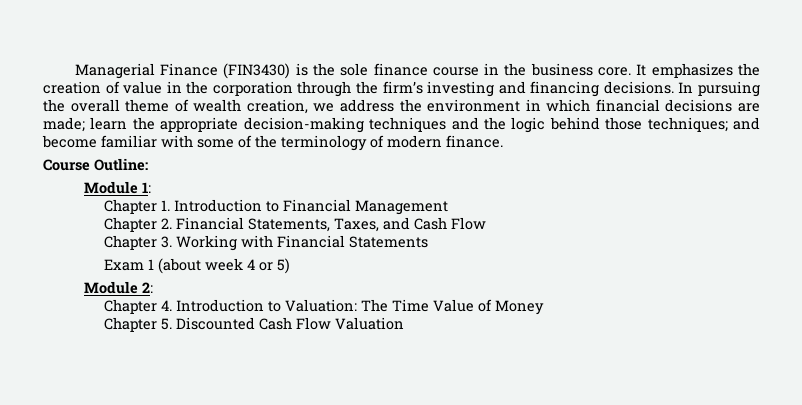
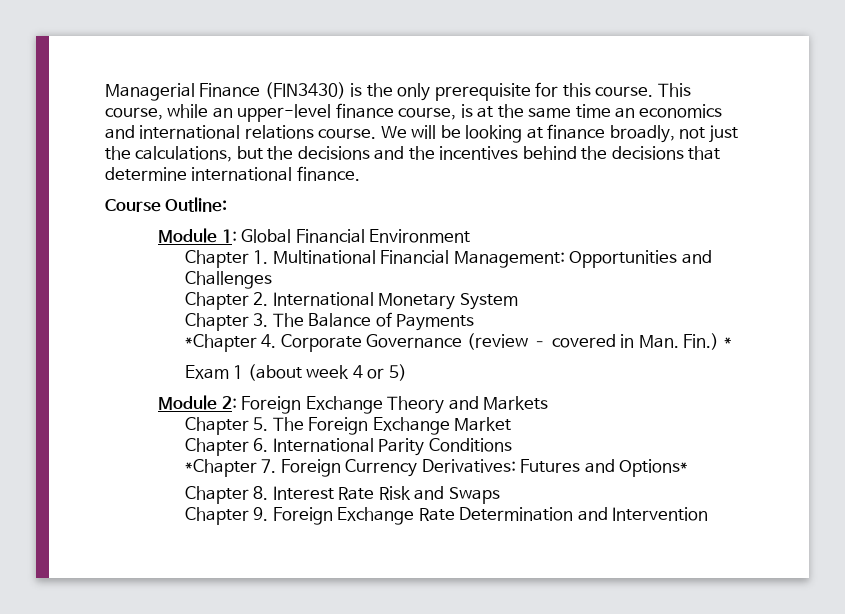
- Managerial Finance (FIN3430) is the sole finance course in the business core. It emphasizes the creation of value in the corporation through the firm’s investing and financing decisions. In pursuing the overall theme of wealth creation, we address the environment in which financial decisions are made; learn the appropriate decision-making techniques and the logic behind those techniques; and become familiar with some of the terminology of modern finance.
+ Managerial Finance (FIN3430) is the only prerequisite for this course. This course, while an upper-level finance course, is at the same time an economics and international relations course. We will be looking at finance broadly, not just the calculations, but the decisions and the incentives behind the decisions that determine international finance.
- Module 1:
+ Module 1: Global Financial Environment
- Chapter 1. Introduction to Financial Management
- Chapter 2. Financial Statements, Taxes, and Cash Flow
- Chapter 3. Working with Financial Statements
+ Chapter 1. Multinational Financial Management: Opportunities and Challenges
+ Chapter 2. International Monetary System
+ Chapter 3. The Balance of Payments
+ *Chapter 4. Corporate Governance (review – covered in Man. Fin.) *
- Module 2:
- Chapter 4. Introduction to Valuation: The Time Value of Money
- Chapter 5. Discounted Cash Flow Valuation
+ Module 2: Foreign Exchange Theory and Markets
+ Chapter 5. The Foreign Exchange Market
+ Chapter 6. International Parity Conditions
+ *Chapter 7. Foreign Currency Derivatives: Futures and Options*
+ Chapter 8. Interest Rate Risk and Swaps
+ Chapter 9. Foreign Exchange Rate Determination and Intervention

